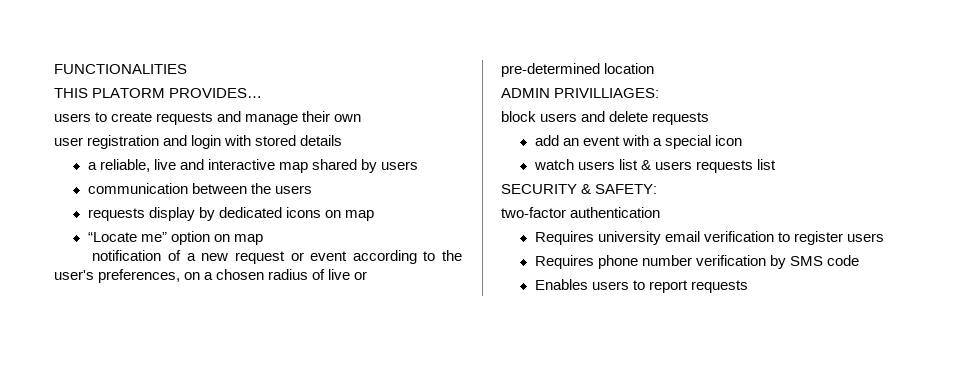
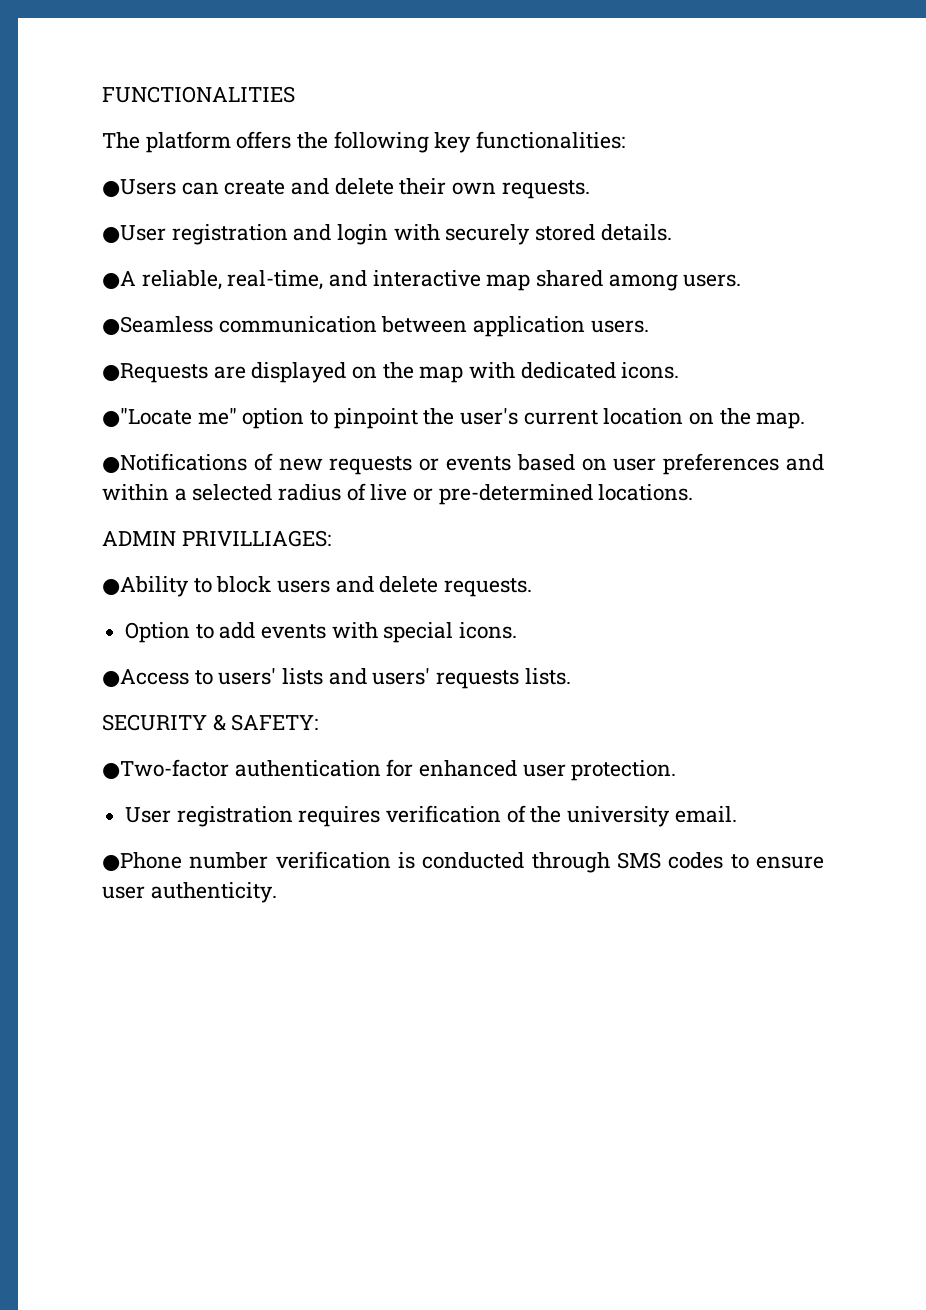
- THIS PLATORM PROVIDES…
- users to create requests and manage their own
- user registration and login with stored details
- a reliable, live and interactive map shared by users
- communication between the users
- requests display by dedicated icons on map
- “Locate me” option on map
- notification of a new request or event according to the user's preferences, on a chosen radius of live or pre-determined location
+ The platform offers the following key functionalities:
+ ●Users can create and delete their own requests.
+ ●User registration and login with securely stored details.
+ ●A reliable, real-time, and interactive map shared among users.
+ ●Seamless communication between application users.
+ ●Requests are displayed on the map with dedicated icons.
+ ●"Locate me" option to pinpoint the user's current location on the map.
+ ●Notifications of new requests or events based on user preferences and within a selected radius of live or pre-determined locations.
- block users and delete requests
- add an event with a special icon
- watch users list & users requests list
+ ●Ability to block users and delete requests.
+ Option to add events with special icons.
+ ●Access to users' lists and users' requests lists.
- two-factor authentication
- Requires university email verification to register users
- Requires phone number verification by SMS code
- Enables users to report requests
+ ●Two-factor authentication for enhanced user protection.
+ User registration requires verification of the university email.
+ ●Phone number verification is conducted through SMS codes to ensure user authenticity.

